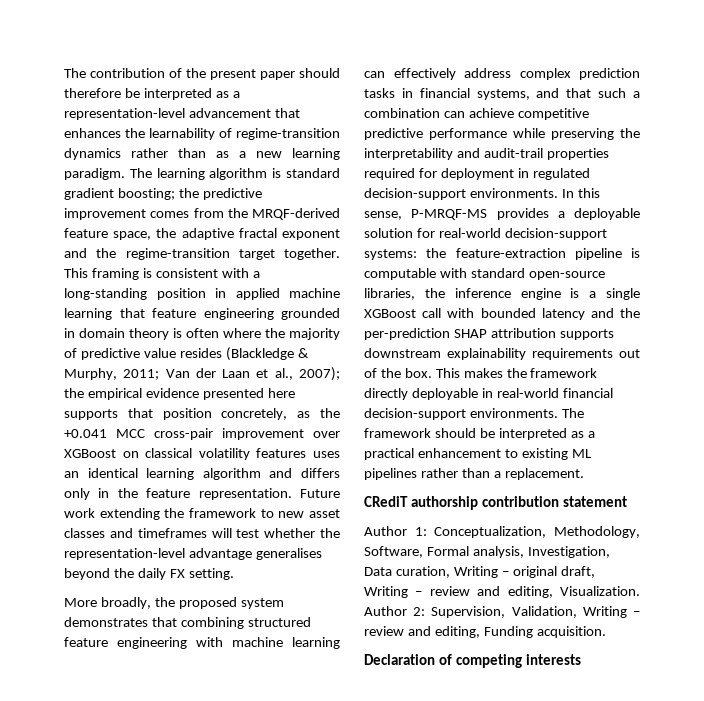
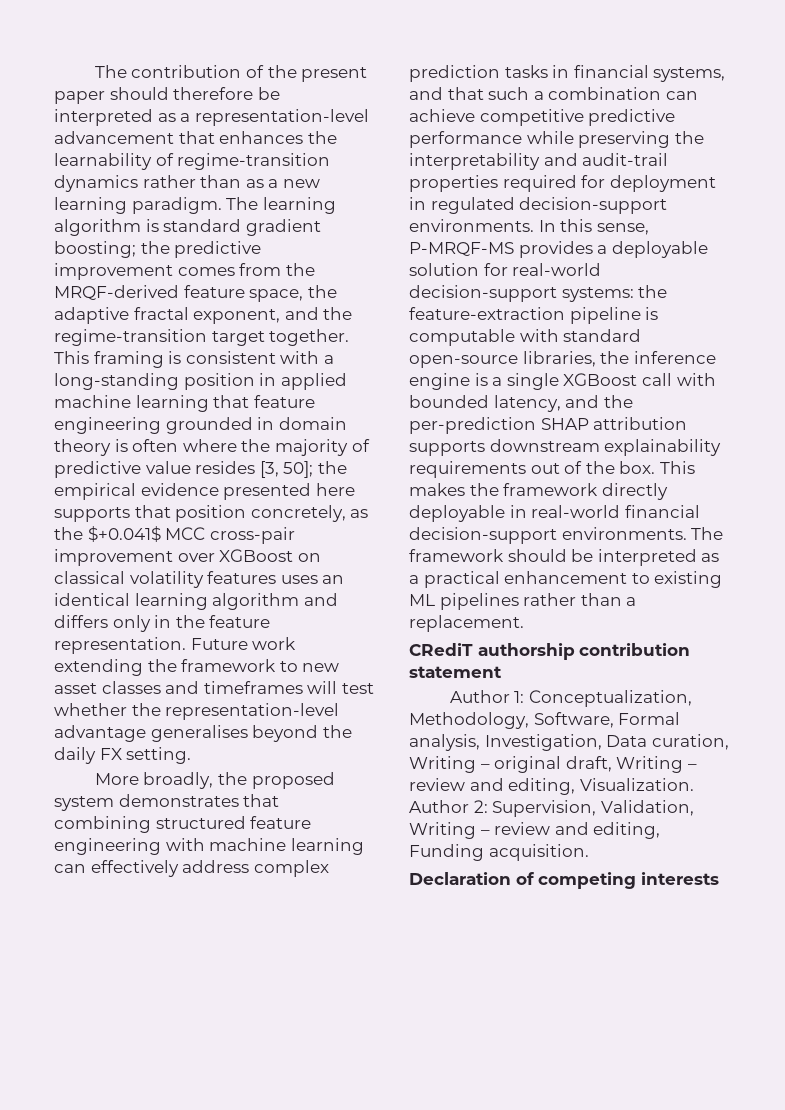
- The learning algorithm is standard gradient boosting; the predictive improvement comes from the MRQF-derived feature space, the adaptive fractal exponent and the regime-transition target together.
+ The learning algorithm is standard gradient boosting; the predictive improvement comes from the MRQF-derived feature space, the adaptive fractal exponent, and the regime-transition target together.
- This framing is consistent with a long-standing position in applied machine learning that feature engineering grounded in domain theory is often where the majority of predictive value resides (Blackledge & Murphy, 2011; Van der Laan et al., 2007); the empirical evidence presented here supports that position concretely, as the +0.041 MCC cross-pair improvement over XGBoost on classical volatility features uses an identical learning algorithm and differs only in the feature representation.
+ This framing is consistent with a long-standing position in applied machine learning that feature engineering grounded in domain theory is often where the majority of predictive value resides [3, 50]; the empirical evidence presented here supports that position concretely, as the $+0.041$ MCC cross-pair improvement over XGBoost on classical volatility features uses an identical learning algorithm and differs only in the feature representation.
- In this sense, P-MRQF-MS provides a deployable solution for real-world decision-support systems: the feature-extraction pipeline is computable with standard open-source libraries, the inference engine is a single XGBoost call with bounded latency and the per-prediction SHAP attribution supports downstream explainability requirements out of the box.
+ In this sense, P-MRQF-MS provides a deployable solution for real-world decision-support systems: the feature-extraction pipeline is computable with standard open-source libraries, the inference engine is a single XGBoost call with bounded latency, and the per-prediction SHAP attribution supports downstream explainability requirements out of the box.

